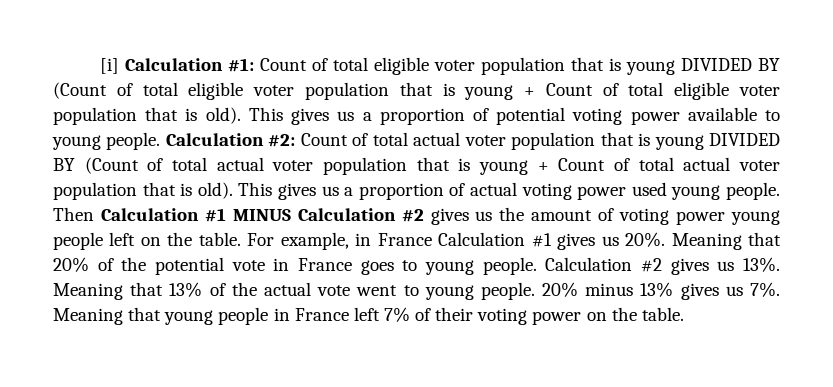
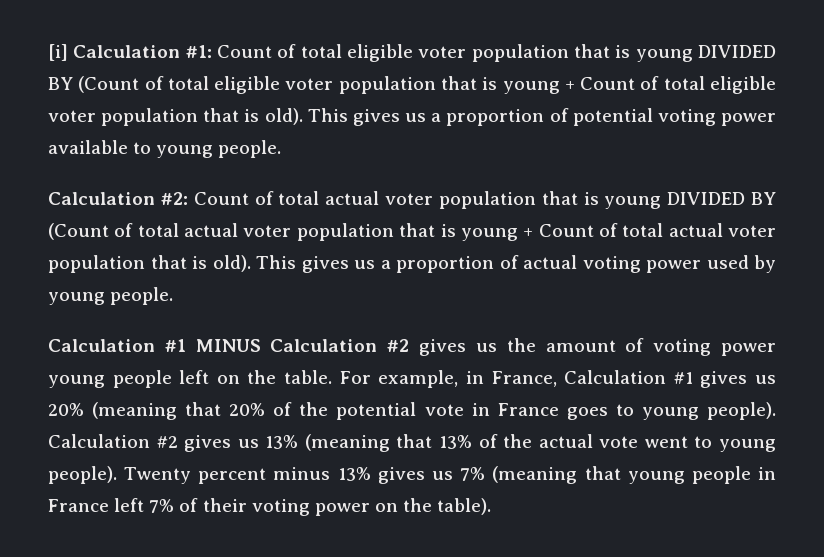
- This gives us a proportion of potential voting power available to young people. Calculation #2: Count of total actual voter population that is young DIVIDED BY (Count of total actual voter population that is young + Count of total actual voter population that is old).
+ This gives us a proportion of potential voting power available to young people.
+ Calculation #2: Count of total actual voter population that is young DIVIDED BY (Count of total actual voter population that is young + Count of total actual voter population that is old).
- This gives us a proportion of actual voting power used young people. Then Calculation #1 MINUS Calculation #2 gives us the amount of voting power young people left on the table.
+ This gives us a proportion of actual voting power used by young people.
+ Calculation #1 MINUS Calculation #2 gives us the amount of voting power young people left on the table.
- For example, in France Calculation #1 gives us 20%. Meaning that 20% of the potential vote in France goes to young people. Calculation #2 gives us 13%. Meaning that 13% of the actual vote went to young people. 20% minus 13% gives us 7%. Meaning that young people in France left 7% of their voting power on the table.
+ For example, in France, Calculation #1 gives us 20% (meaning that 20% of the potential vote in France goes to young people). Calculation #2 gives us 13% (meaning that 13% of the actual vote went to young people). Twenty percent minus 13% gives us 7% (meaning that young people in France left 7% of their voting power on the table).

